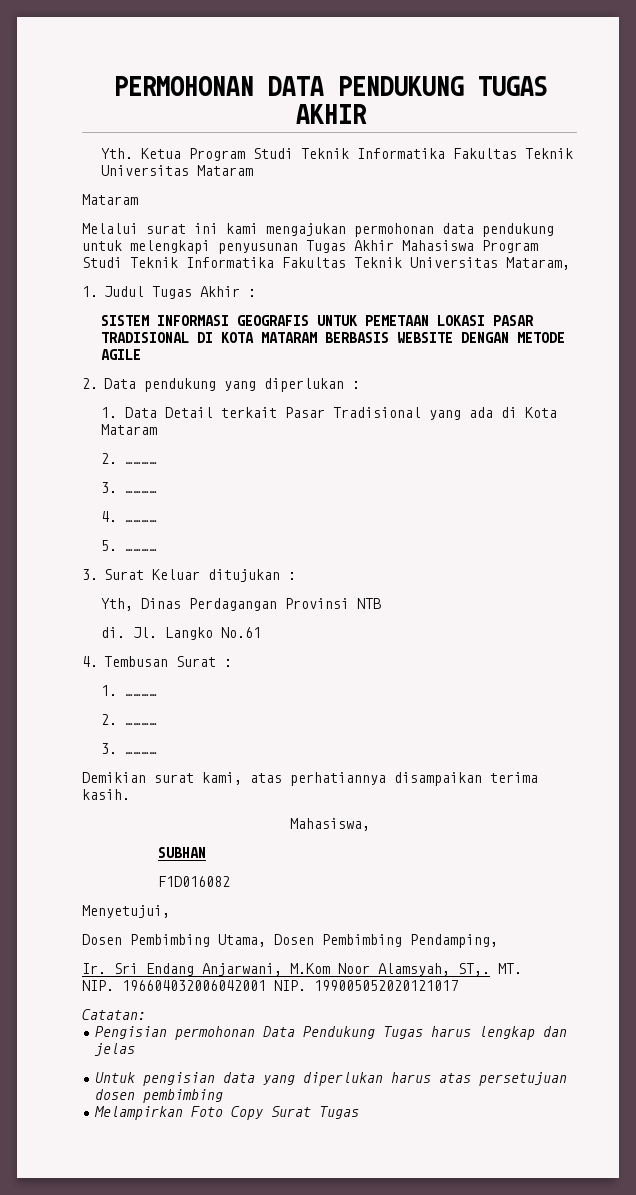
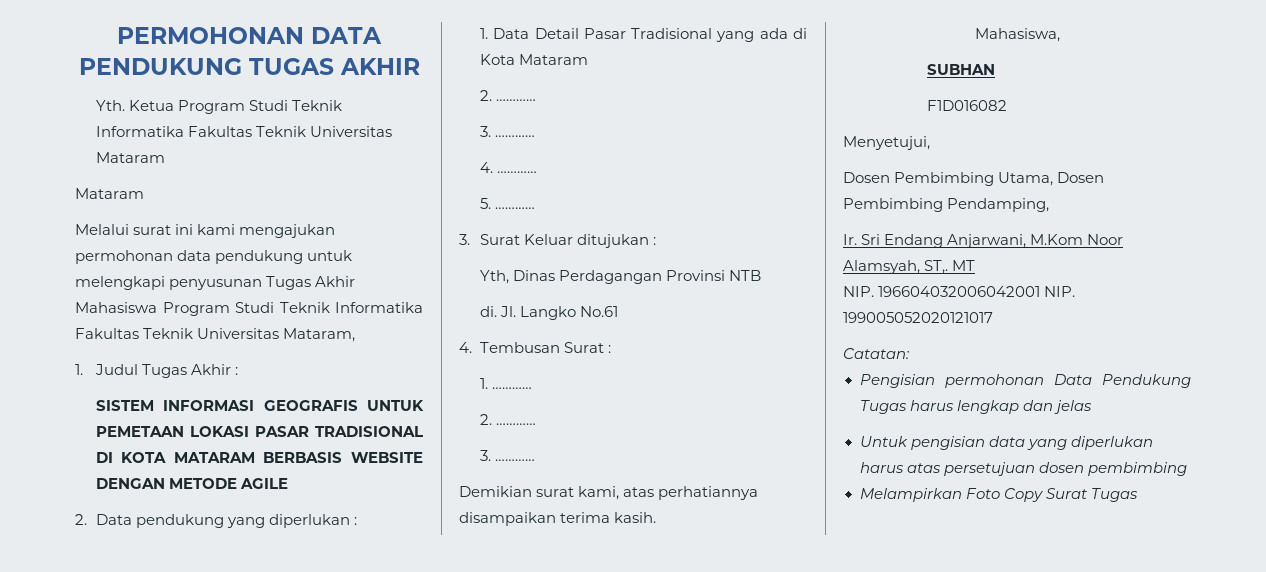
- 1. Data Detail terkait Pasar Tradisional yang ada di Kota Mataram
+ 1. Data Detail Pasar Tradisional yang ada di Kota Mataram
- Ir. Sri Endang Anjarwani, M.Kom Noor Alamsyah, ST,. MT.
+ Ir. Sri Endang Anjarwani, M.Kom Noor Alamsyah, ST,. MT

